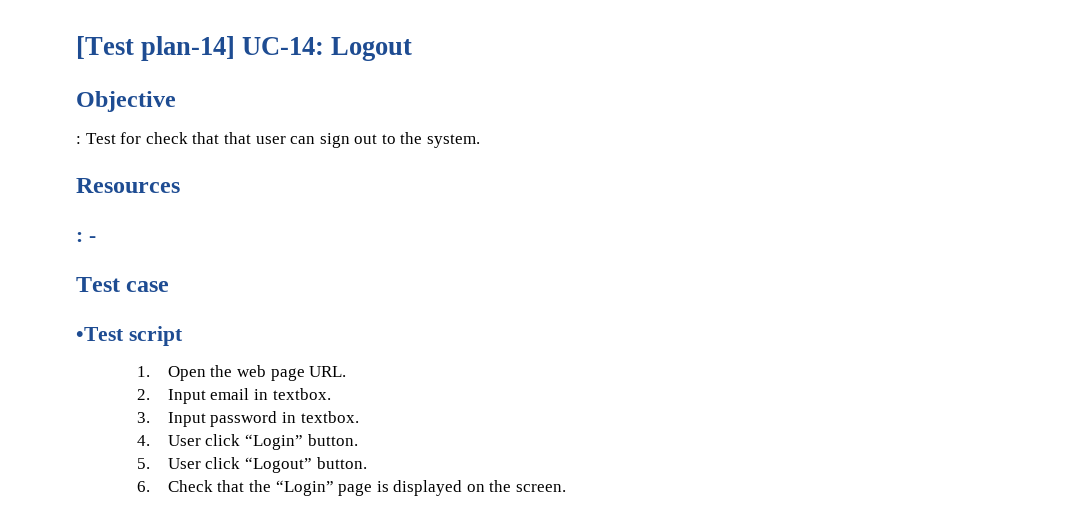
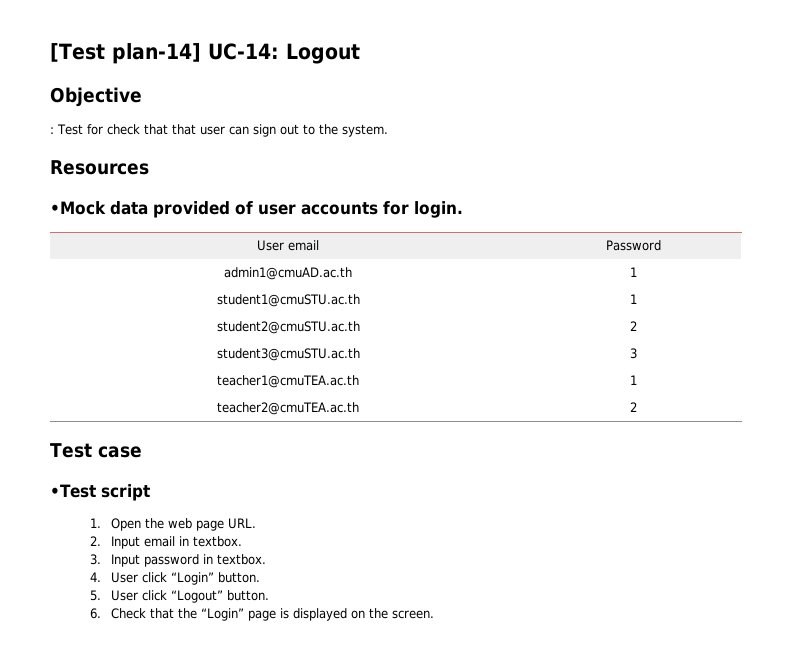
- : -
+ •Mock data provided of user accounts for login.
+ User email | Password
+ admin1@cmuAD.ac.th | 1
+ student1@cmuSTU.ac.th | 1
+ student2@cmuSTU.ac.th | 2
+ student3@cmuSTU.ac.th | 3
+ teacher1@cmuTEA.ac.th | 1
+ teacher2@cmuTEA.ac.th | 2

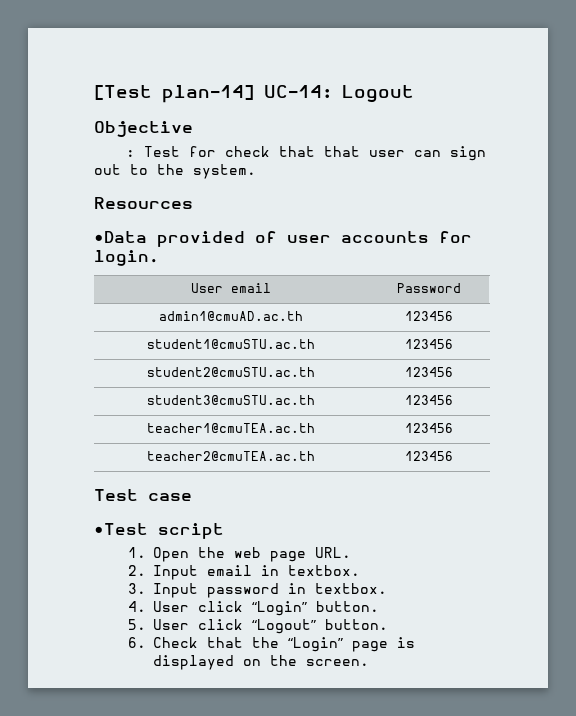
- •Mock data provided of user accounts for login.
+ •Data provided of user accounts for login.
- admin1@cmuAD.ac.th | 1
+ admin1@cmuAD.ac.th | 123456
- student1@cmuSTU.ac.th | 1
+ student1@cmuSTU.ac.th | 123456
- student2@cmuSTU.ac.th | 2
+ student2@cmuSTU.ac.th | 123456
- student3@cmuSTU.ac.th | 3
+ student3@cmuSTU.ac.th | 123456
- teacher1@cmuTEA.ac.th | 1
+ teacher1@cmuTEA.ac.th | 123456
- teacher2@cmuTEA.ac.th | 2
+ teacher2@cmuTEA.ac.th | 123456

